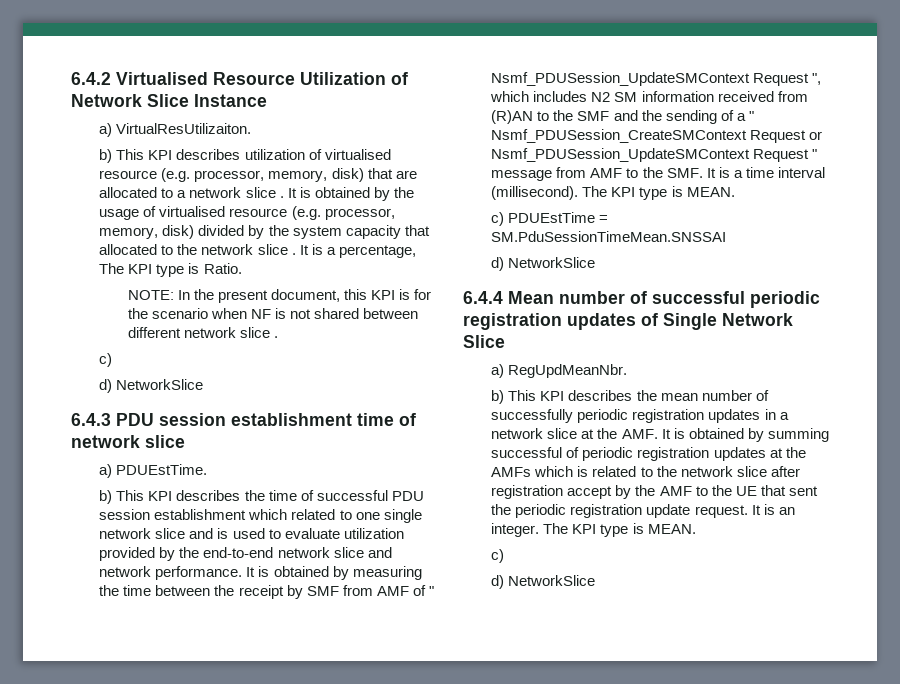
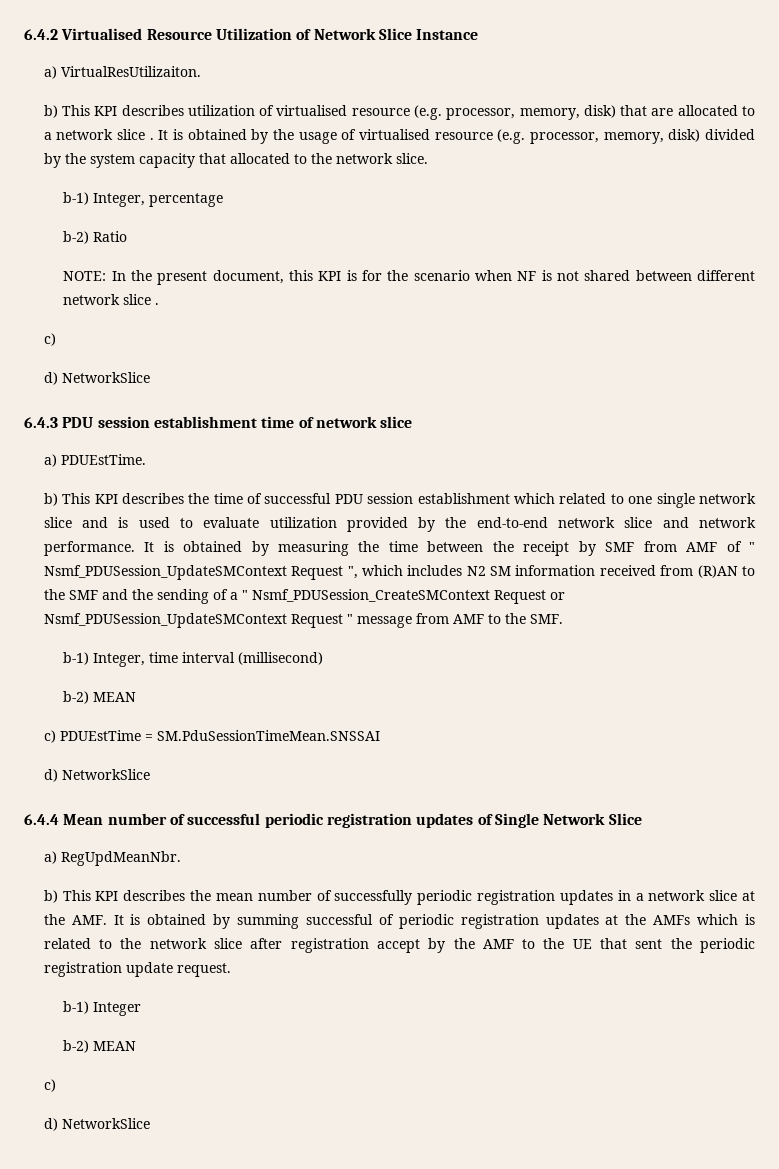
- It is obtained by the usage of virtualised resource (e.g. processor, memory, disk) divided by the system capacity that allocated to the network slice . It is a percentage, The KPI type is Ratio.
+ It is obtained by the usage of virtualised resource (e.g. processor, memory, disk) divided by the system capacity that allocated to the network slice.
+ b-1) Integer, percentage
+ b-2) Ratio
- It is obtained by measuring the time between the receipt by SMF from AMF of " Nsmf_PDUSession_UpdateSMContext Request ", which includes N2 SM information received from (R)AN to the SMF and the sending of a " Nsmf_PDUSession_CreateSMContext Request or Nsmf_PDUSession_UpdateSMContext Request " message from AMF to the SMF. It is a time interval (millisecond). The KPI type is MEAN.
+ It is obtained by measuring the time between the receipt by SMF from AMF of " Nsmf_PDUSession_UpdateSMContext Request ", which includes N2 SM information received from (R)AN to the SMF and the sending of a " Nsmf_PDUSession_CreateSMContext Request or Nsmf_PDUSession_UpdateSMContext Request " message from AMF to the SMF.
+ b-1) Integer, time interval (millisecond)
+ b-2) MEAN
- b) This KPI describes the mean number of successfully periodic registration updates in a network slice at the AMF. It is obtained by summing successful of periodic registration updates at the AMFs which is related to the network slice after registration accept by the AMF to the UE that sent the periodic registration update request. It is an integer. The KPI type is MEAN.
+ b) This KPI describes the mean number of successfully periodic registration updates in a network slice at the AMF. It is obtained by summing successful of periodic registration updates at the AMFs which is related to the network slice after registration accept by the AMF to the UE that sent the periodic registration update request.
+ b-1) Integer
+ b-2) MEAN

